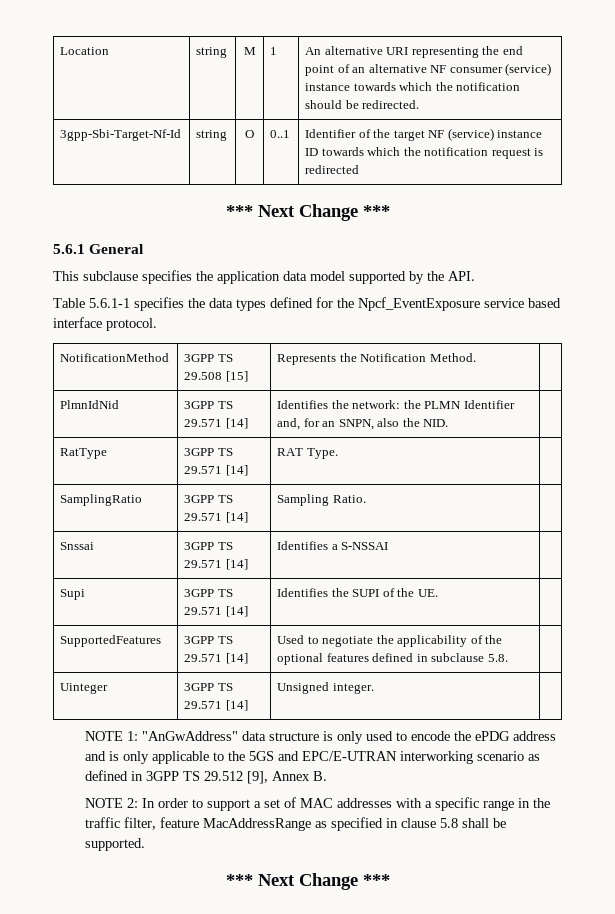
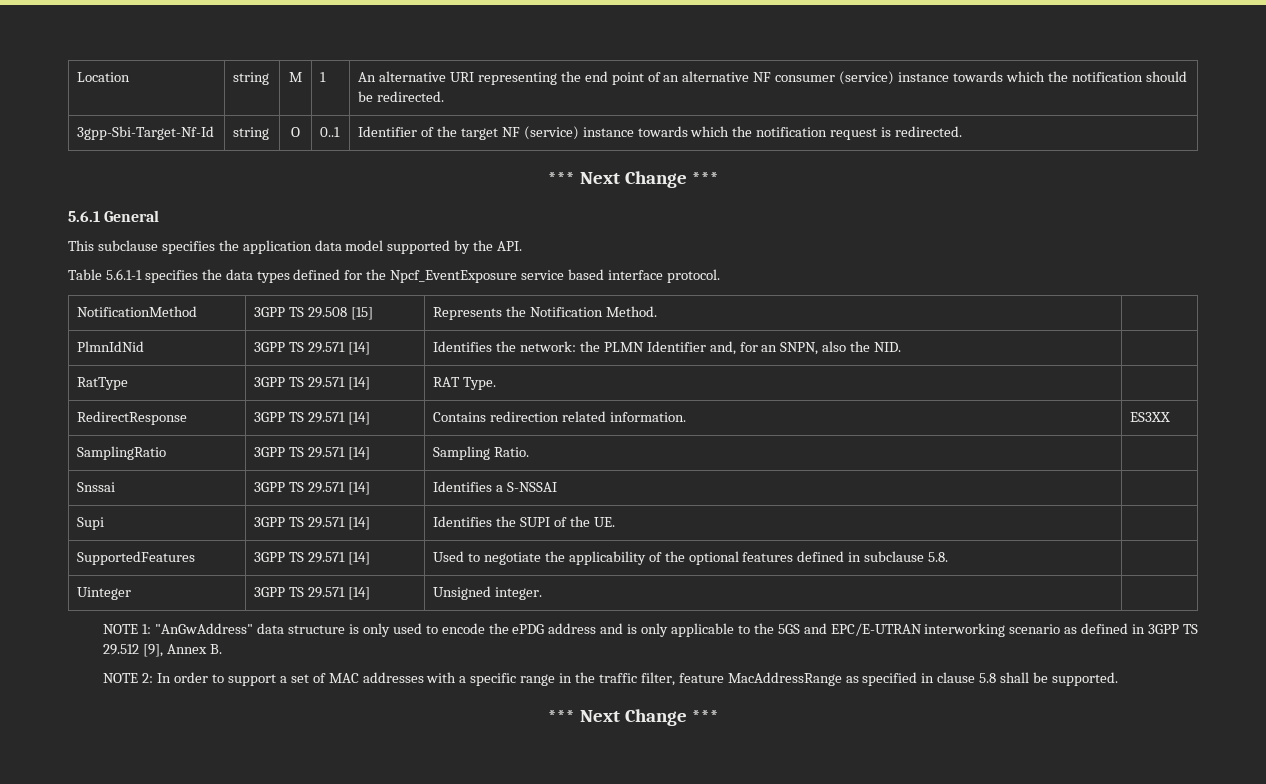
- 3gpp-Sbi-Target-Nf-Id | string | O | 0..1 | Identifier of the target NF (service) instance ID towards which the notification request is redirected
+ 3gpp-Sbi-Target-Nf-Id | string | O | 0..1 | Identifier of the target NF (service) instance towards which the notification request is redirected.
+ RedirectResponse | 3GPP TS 29.571 [14] | Contains redirection related information. | ES3XX

